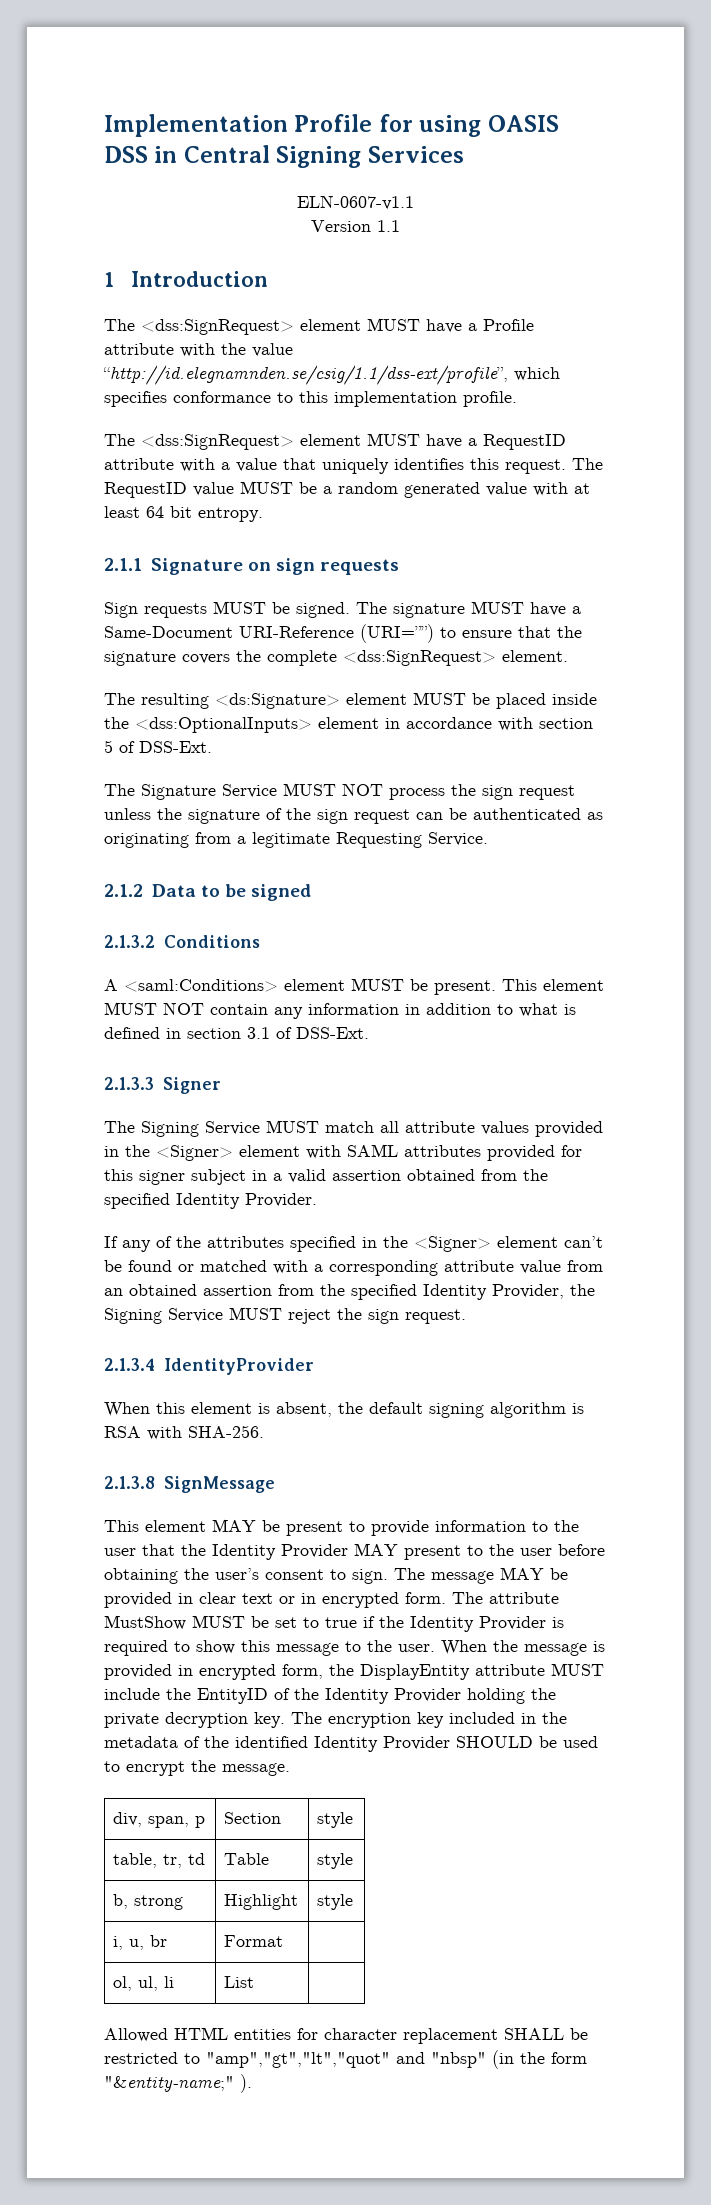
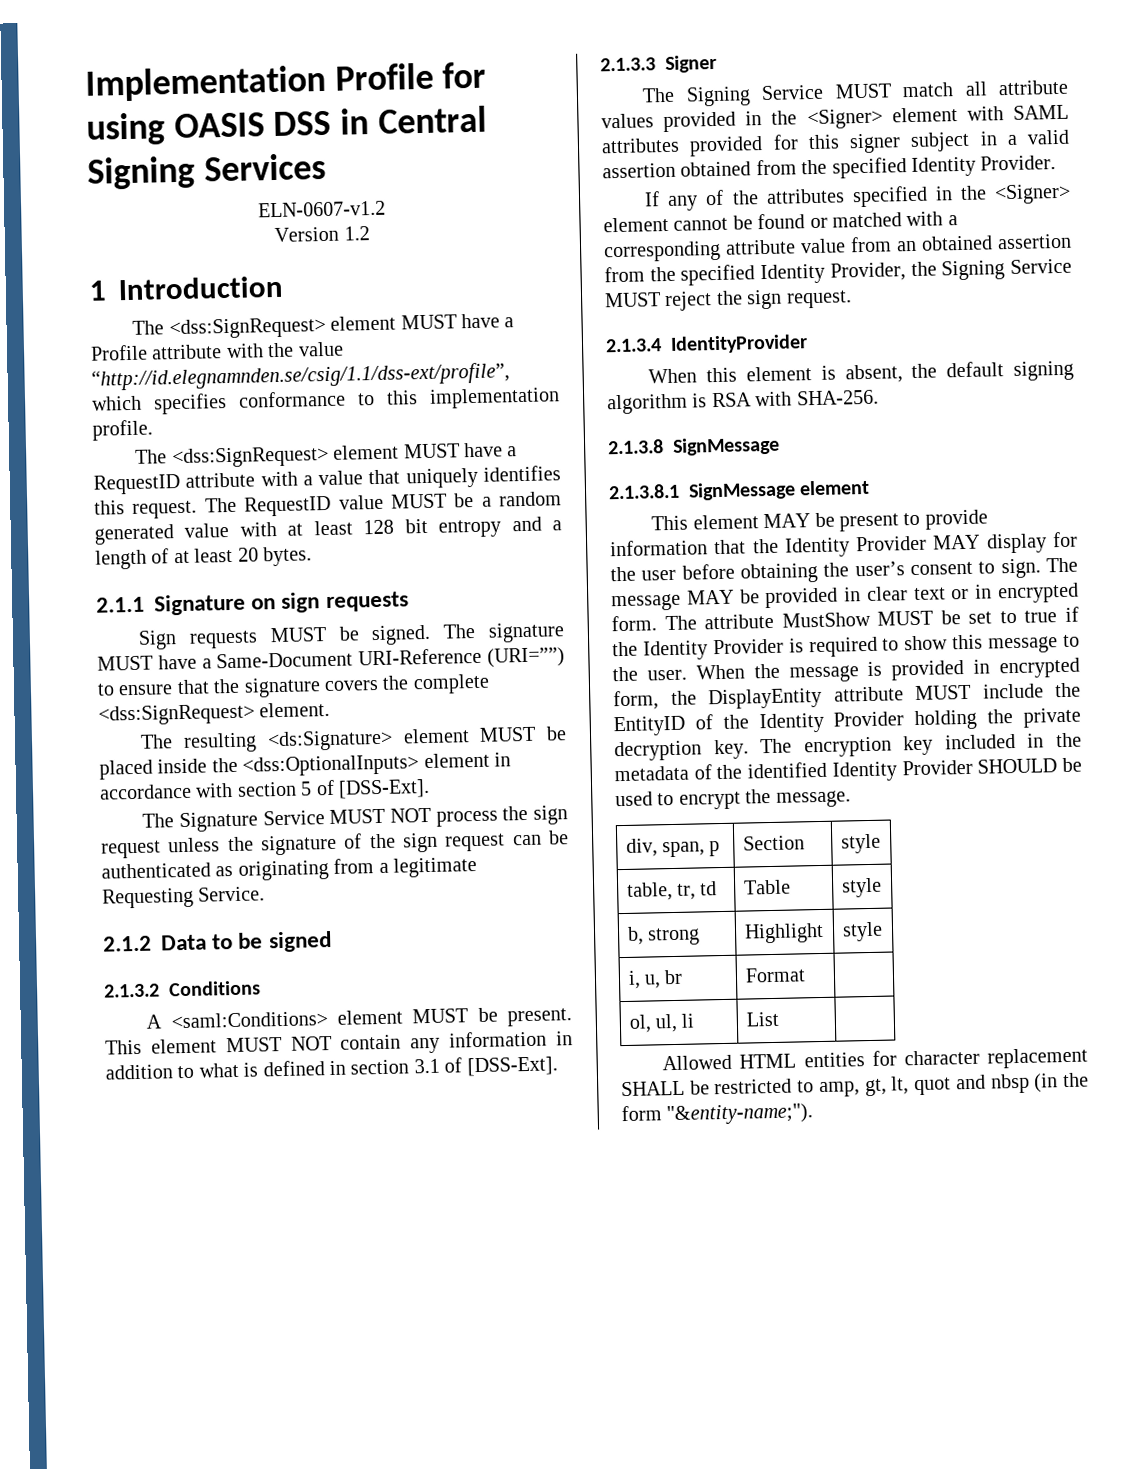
- ELN-0607-v1.1
+ ELN-0607-v1.2
- Version 1.1
+ Version 1.2
- The RequestID value MUST be a random generated value with at least 64 bit entropy.
+ The RequestID value MUST be a random generated value with at least 128 bit entropy and a length of at least 20 bytes.
- The resulting <ds:Signature> element MUST be placed inside the <dss:OptionalInputs> element in accordance with section 5 of DSS-Ext.
+ The resulting <ds:Signature> element MUST be placed inside the <dss:OptionalInputs> element in accordance with section 5 of [DSS-Ext].
- This element MUST NOT contain any information in addition to what is defined in section 3.1 of DSS-Ext.
+ This element MUST NOT contain any information in addition to what is defined in section 3.1 of [DSS-Ext].
- If any of the attributes specified in the <Signer> element can’t be found or matched with a corresponding attribute value from an obtained assertion from the specified Identity Provider, the Signing Service MUST reject the sign request.
+ If any of the attributes specified in the <Signer> element cannot be found or matched with a corresponding attribute value from an obtained assertion from the specified Identity Provider, the Signing Service MUST reject the sign request.
+ 2.1.3.8.1 SignMessage element
- This element MAY be present to provide information to the user that the Identity Provider MAY present to the user before obtaining the user’s consent to sign.
+ This element MAY be present to provide information that the Identity Provider MAY display for the user before obtaining the user’s consent to sign.
- Allowed HTML entities for character replacement SHALL be restricted to "amp","gt","lt","quot" and "nbsp" (in the form "&entity-name;" ).
+ Allowed HTML entities for character replacement SHALL be restricted to amp, gt, lt, quot and nbsp (in the form "&entity-name;").

